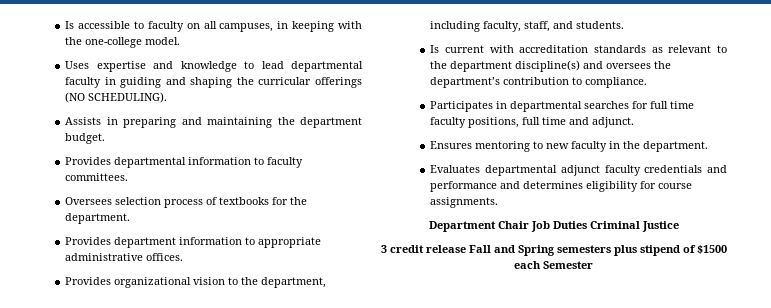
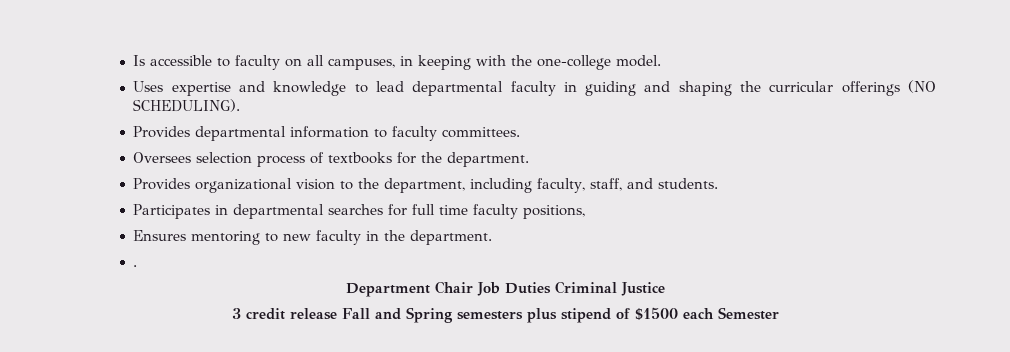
- Assists in preparing and maintaining the department budget.
- Provides department information to appropriate administrative offices.
- Is current with accreditation standards as relevant to the department discipline(s) and oversees the department’s contribution to compliance.
- Participates in departmental searches for full time faculty positions, full time and adjunct.
+ Participates in departmental searches for full time faculty positions,
- Evaluates departmental adjunct faculty credentials and performance and determines eligibility for course assignments.
+ .

